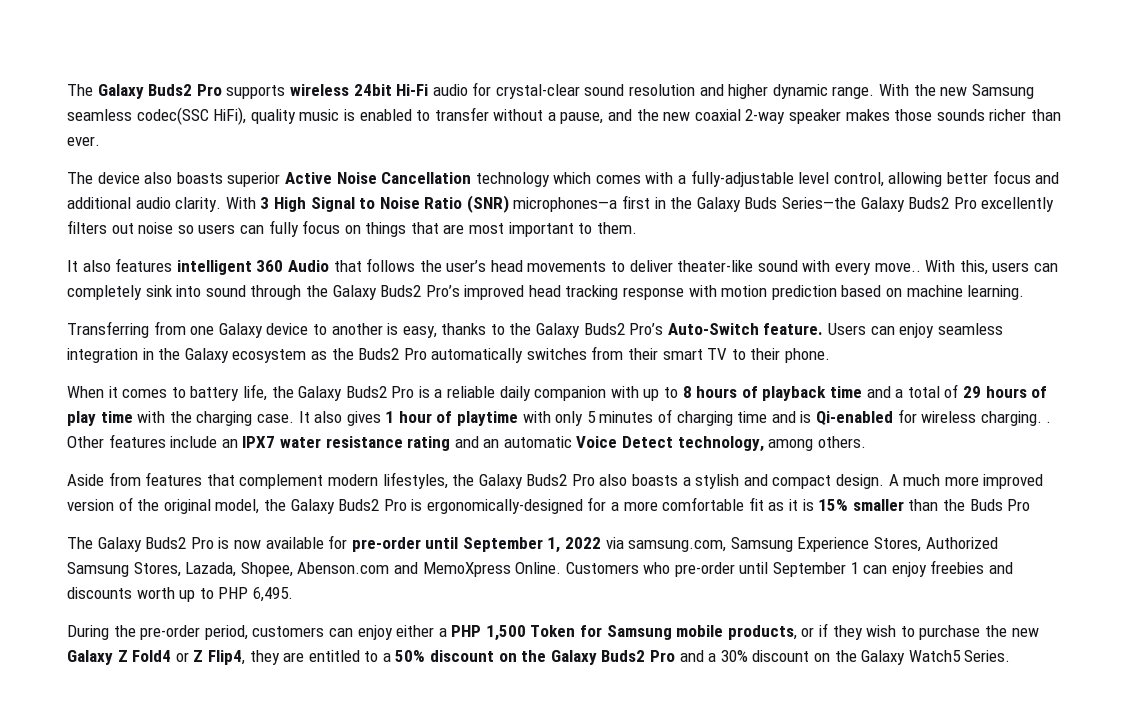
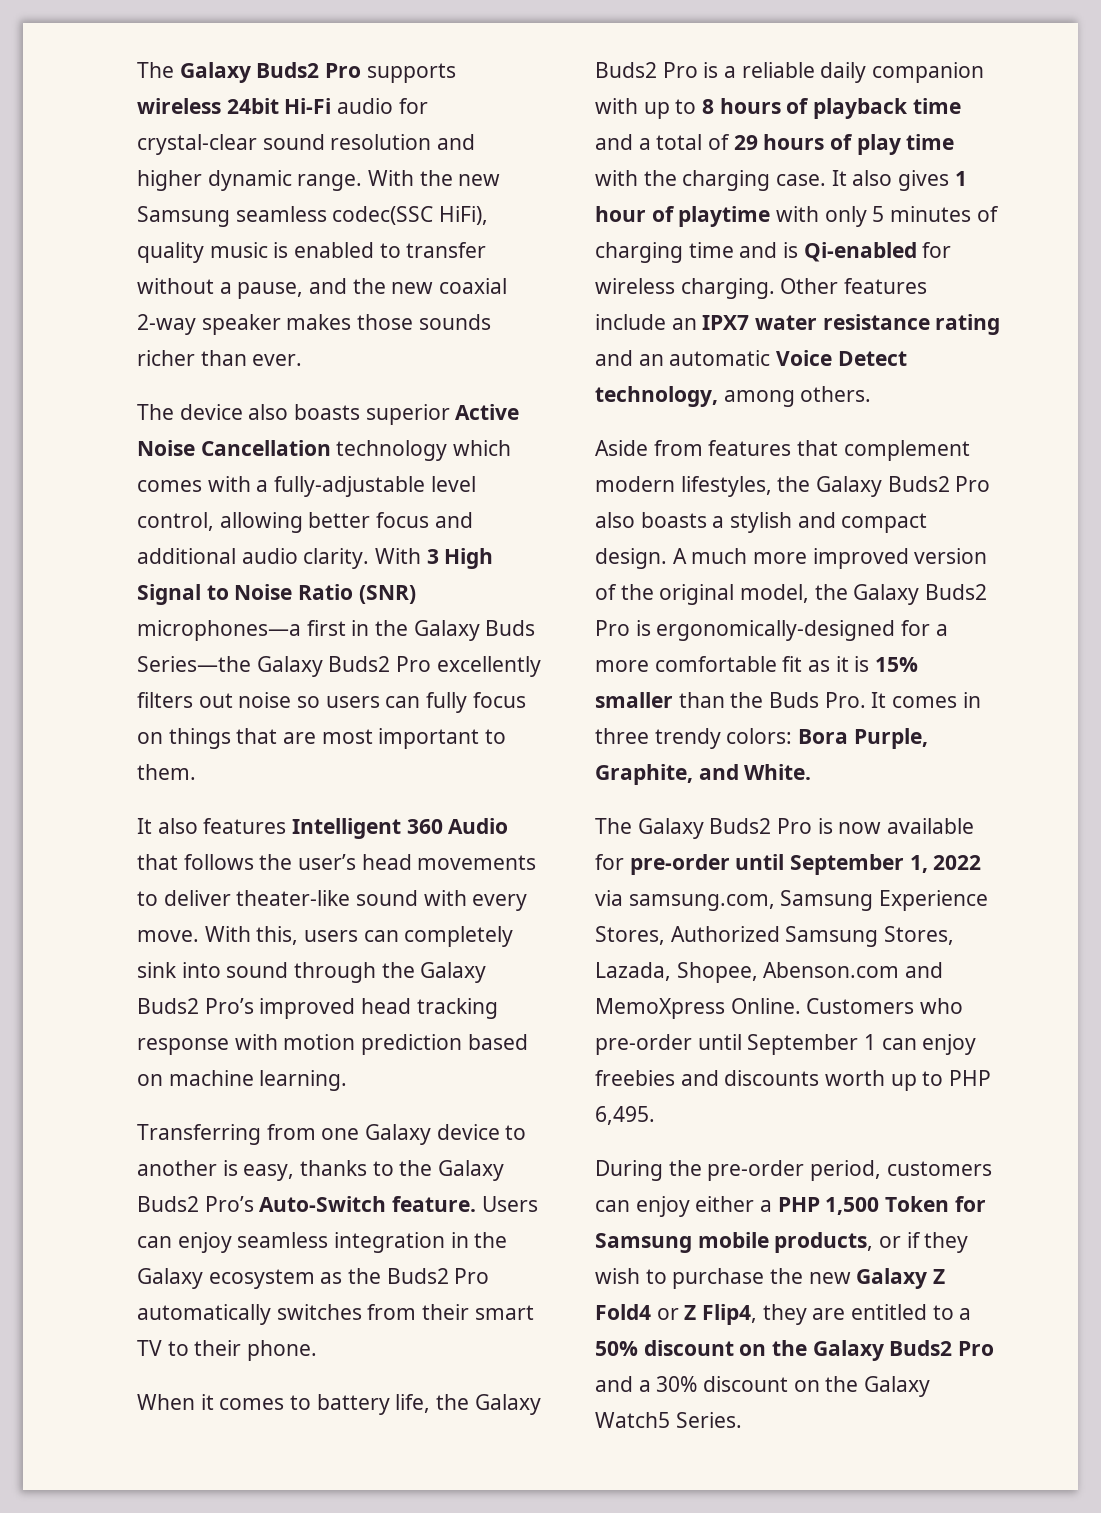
- It also features intelligent 360 Audio that follows the user’s head movements to deliver theater-like sound with every move..
+ It also features Intelligent 360 Audio that follows the user’s head movements to deliver theater-like sound with every move.
- It also gives 1 hour of playtime with only 5 minutes of charging time and is Qi-enabled for wireless charging. .
+ It also gives 1 hour of playtime with only 5 minutes of charging time and is Qi-enabled for wireless charging.
- A much more improved version of the original model, the Galaxy Buds2 Pro is ergonomically-designed for a more comfortable fit as it is 15% smaller than the Buds Pro
+ A much more improved version of the original model, the Galaxy Buds2 Pro is ergonomically-designed for a more comfortable fit as it is 15% smaller than the Buds Pro. It comes in three trendy colors: Bora Purple, Graphite, and White.

